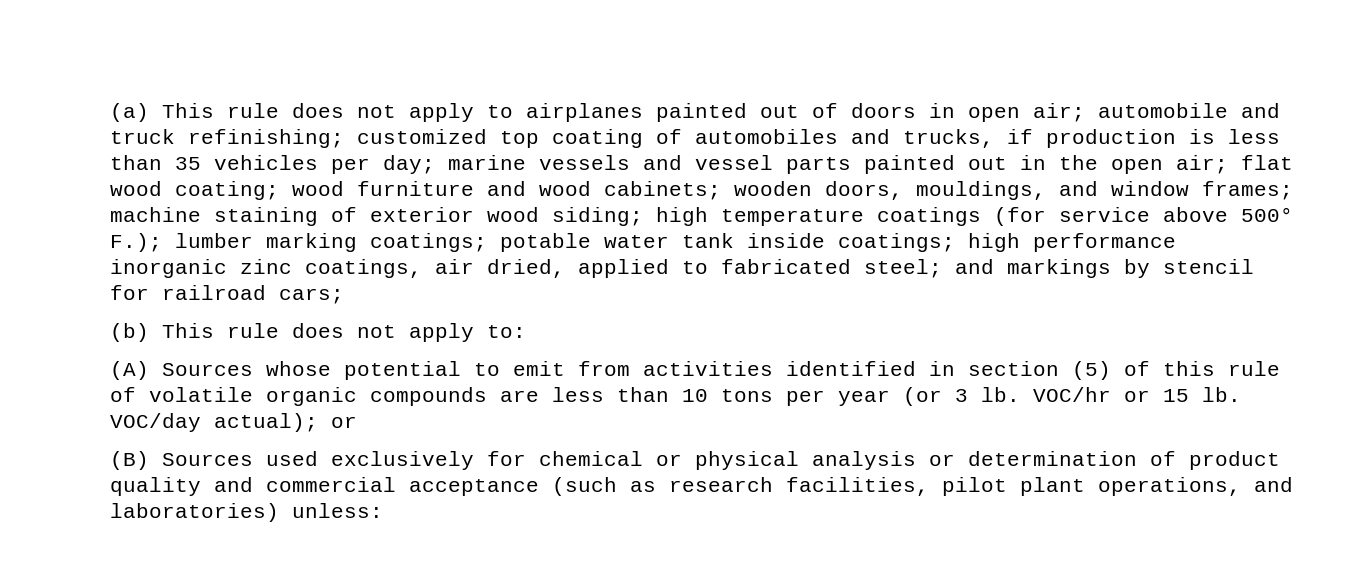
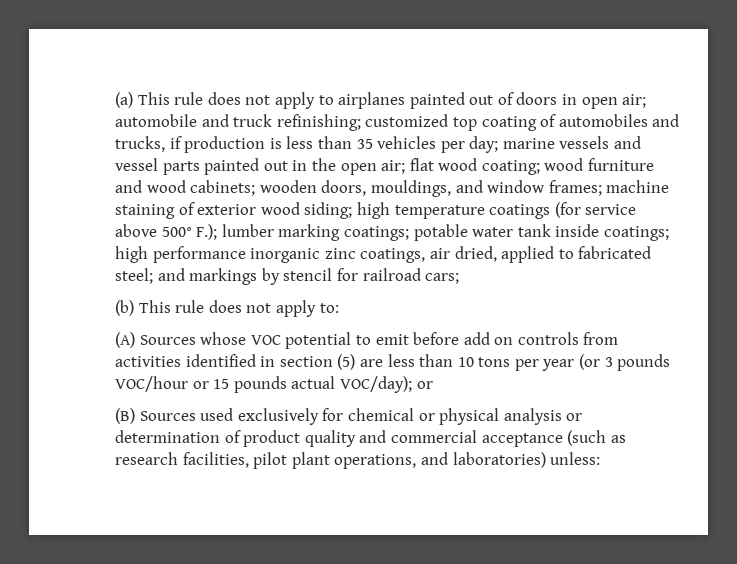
- (A) Sources whose potential to emit from activities identified in section (5) of this rule of volatile organic compounds are less than 10 tons per year (or 3 lb. VOC/hr or 15 lb. VOC/day actual); or
+ (A) Sources whose VOC potential to emit before add on controls from activities identified in section (5) are less than 10 tons per year (or 3 pounds VOC/hour or 15 pounds actual VOC/day); or

